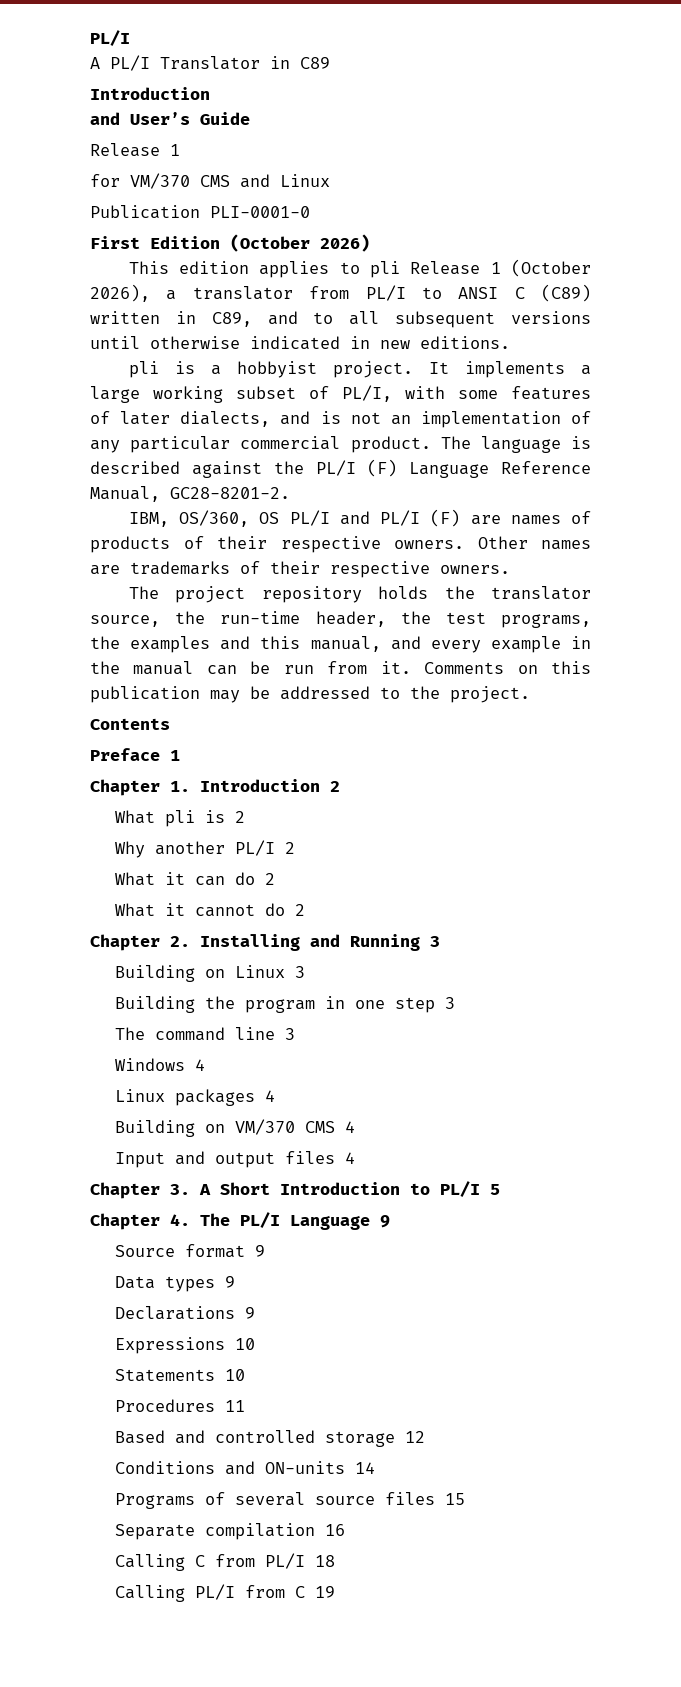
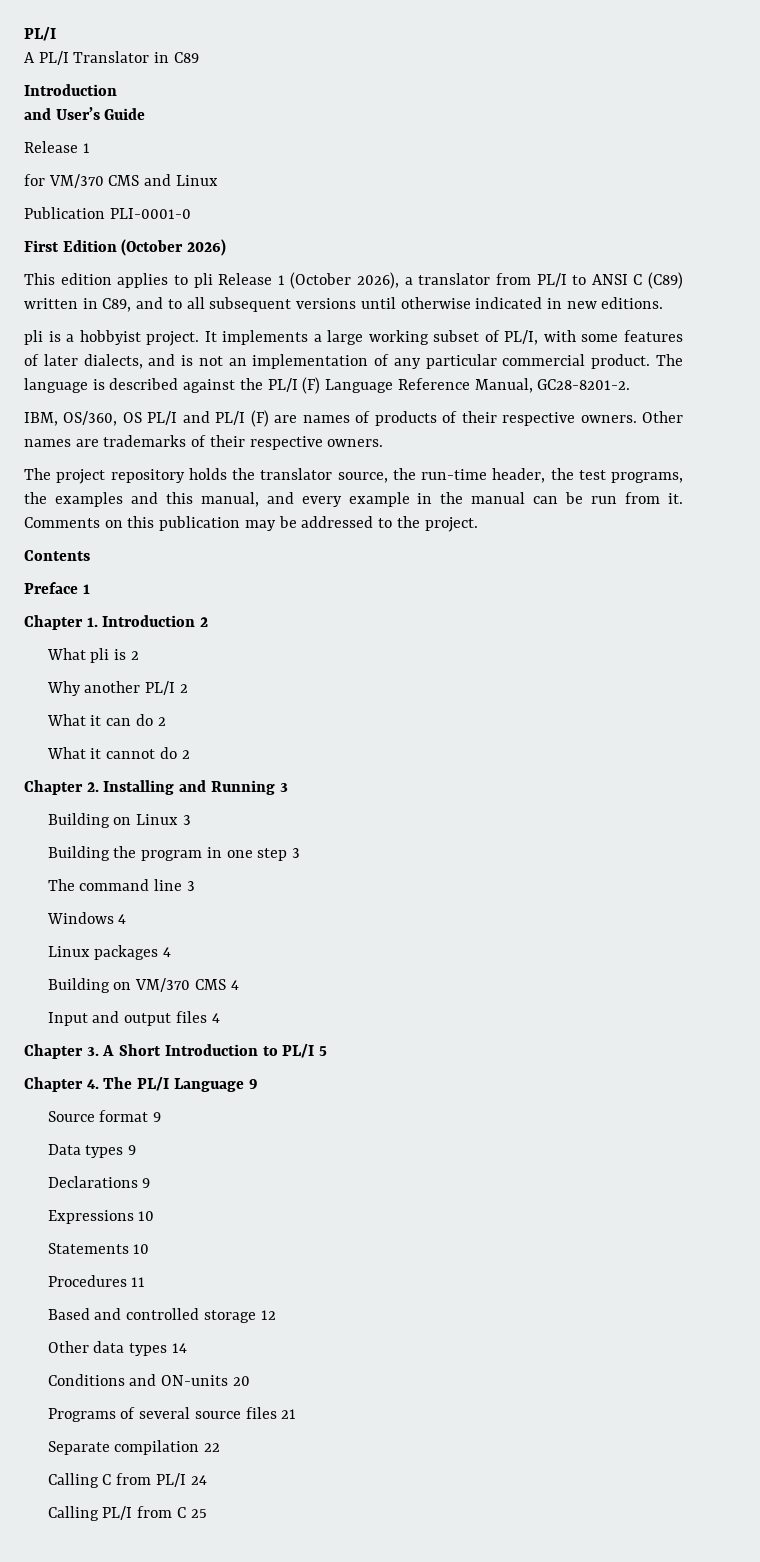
+ Other data types 14
- Conditions and ON-units 14
+ Conditions and ON-units 20
- Programs of several source files 15
+ Programs of several source files 21
- Separate compilation 16
+ Separate compilation 22
- Calling C from PL/I 18
+ Calling C from PL/I 24
- Calling PL/I from C 19
+ Calling PL/I from C 25

